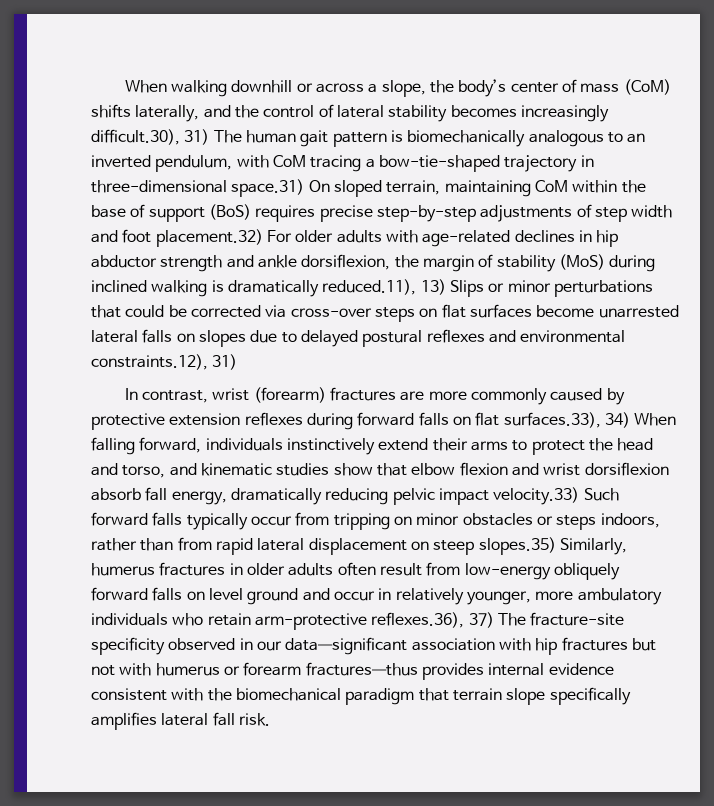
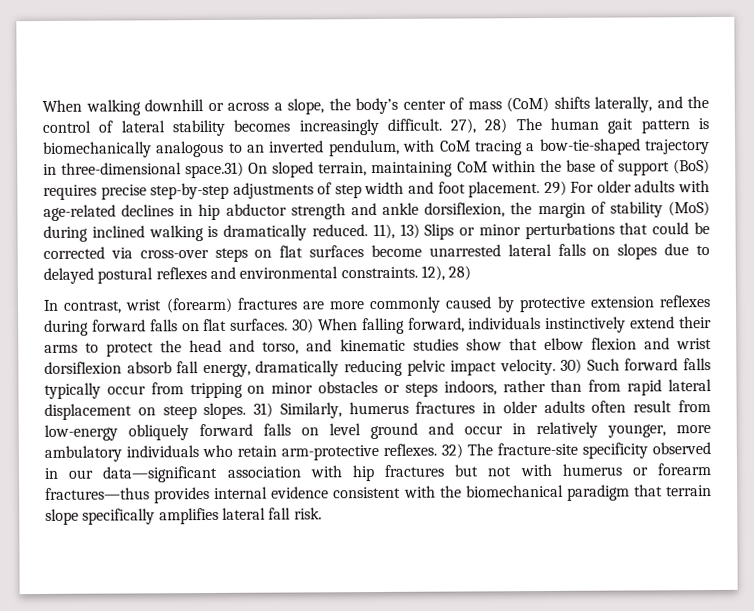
- When walking downhill or across a slope, the body’s center of mass (CoM) shifts laterally, and the control of lateral stability becomes increasingly difficult.30), 31) The human gait pattern is biomechanically analogous to an inverted pendulum, with CoM tracing a bow-tie-shaped trajectory in three-dimensional space.31) On sloped terrain, maintaining CoM within the base of support (BoS) requires precise step-by-step adjustments of step width and foot placement.32) For older adults with age-related declines in hip abductor strength and ankle dorsiflexion, the margin of stability (MoS) during inclined walking is dramatically reduced.11), 13) Slips or minor perturbations that could be corrected via cross-over steps on flat surfaces become unarrested lateral falls on slopes due to delayed postural reflexes and environmental constraints.12), 31)
+ When walking downhill or across a slope, the body’s center of mass (CoM) shifts laterally, and the control of lateral stability becomes increasingly difficult. 27), 28) The human gait pattern is biomechanically analogous to an inverted pendulum, with CoM tracing a bow-tie-shaped trajectory in three-dimensional space.31) On sloped terrain, maintaining CoM within the base of support (BoS) requires precise step-by-step adjustments of step width and foot placement. 29) For older adults with age-related declines in hip abductor strength and ankle dorsiflexion, the margin of stability (MoS) during inclined walking is dramatically reduced. 11), 13) Slips or minor perturbations that could be corrected via cross-over steps on flat surfaces become unarrested lateral falls on slopes due to delayed postural reflexes and environmental constraints. 12), 28)
- In contrast, wrist (forearm) fractures are more commonly caused by protective extension reflexes during forward falls on flat surfaces.33), 34) When falling forward, individuals instinctively extend their arms to protect the head and torso, and kinematic studies show that elbow flexion and wrist dorsiflexion absorb fall energy, dramatically reducing pelvic impact velocity.33) Such forward falls typically occur from tripping on minor obstacles or steps indoors, rather than from rapid lateral displacement on steep slopes.35) Similarly, humerus fractures in older adults often result from low-energy obliquely forward falls on level ground and occur in relatively younger, more ambulatory individuals who retain arm-protective reflexes.36), 37) The fracture-site specificity observed in our data—significant association with hip fractures but not with humerus or forearm fractures—thus provides internal evidence consistent with the biomechanical paradigm that terrain slope specifically amplifies lateral fall risk.
+ In contrast, wrist (forearm) fractures are more commonly caused by protective extension reflexes during forward falls on flat surfaces. 30) When falling forward, individuals instinctively extend their arms to protect the head and torso, and kinematic studies show that elbow flexion and wrist dorsiflexion absorb fall energy, dramatically reducing pelvic impact velocity. 30) Such forward falls typically occur from tripping on minor obstacles or steps indoors, rather than from rapid lateral displacement on steep slopes. 31) Similarly, humerus fractures in older adults often result from low-energy obliquely forward falls on level ground and occur in relatively younger, more ambulatory individuals who retain arm-protective reflexes. 32) The fracture-site specificity observed in our data—significant association with hip fractures but not with humerus or forearm fractures—thus provides internal evidence consistent with the biomechanical paradigm that terrain slope specifically amplifies lateral fall risk.

